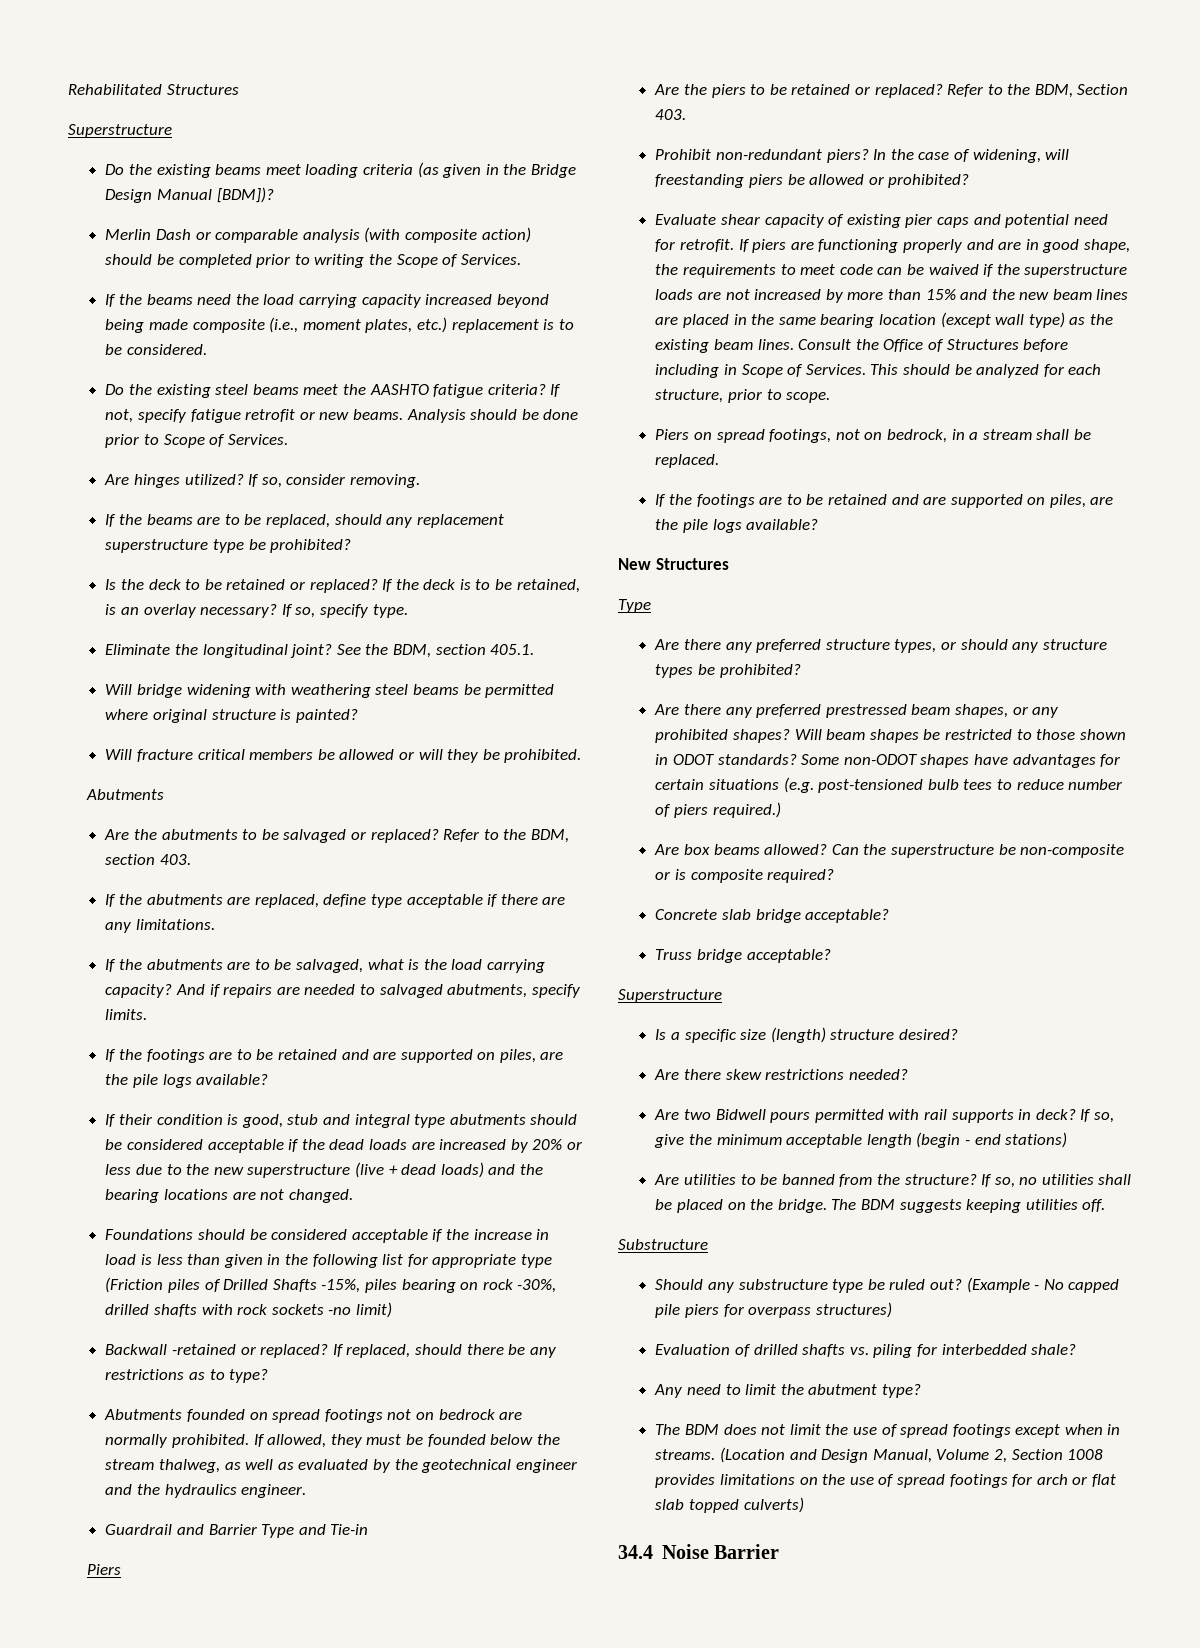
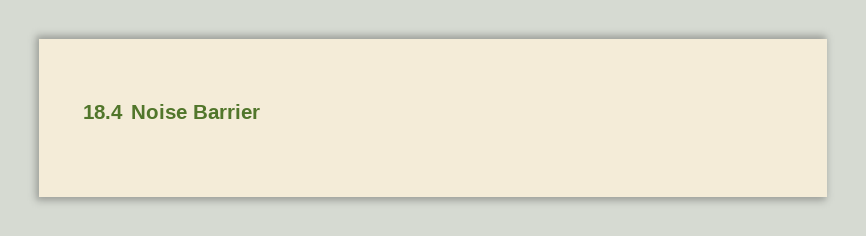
- Rehabilitated Structures
- Superstructure
- Do the existing beams meet loading criteria (as given in the Bridge Design Manual [BDM])?
- Merlin Dash or comparable analysis (with composite action) should be completed prior to writing the Scope of Services.
- If the beams need the load carrying capacity increased beyond being made composite (i.e., moment plates, etc.) replacement is to be considered.
- Do the existing steel beams meet the AASHTO fatigue criteria? If not, specify fatigue retrofit or new beams. Analysis should be done prior to Scope of Services.
- Are hinges utilized? If so, consider removing.
- If the beams are to be replaced, should any replacement superstructure type be prohibited?
- Is the deck to be retained or replaced? If the deck is to be retained, is an overlay necessary? If so, specify type.
- Eliminate the longitudinal joint? See the BDM, section 405.1.
- Will bridge widening with weathering steel beams be permitted where original structure is painted?
- Will fracture critical members be allowed or will they be prohibited.
- Abutments
- Are the abutments to be salvaged or replaced? Refer to the BDM, section 403.
- If the abutments are replaced, define type acceptable if there are any limitations.
- If the abutments are to be salvaged, what is the load carrying capacity? And if repairs are needed to salvaged abutments, specify limits.
- If the footings are to be retained and are supported on piles, are the pile logs available?
- If their condition is good, stub and integral type abutments should be considered acceptable if the dead loads are increased by 20% or less due to the new superstructure (live + dead loads) and the bearing locations are not changed.
- Foundations should be considered acceptable if the increase in load is less than given in the following list for appropriate type (Friction piles of Drilled Shafts -15%, piles bearing on rock -30%, drilled shafts with rock sockets -no limit)
- Backwall -retained or replaced? If replaced, should there be any restrictions as to type?
- Abutments founded on spread footings not on bedrock are normally prohibited. If allowed, they must be founded below the stream thalweg, as well as evaluated by the geotechnical engineer and the hydraulics engineer.
- Guardrail and Barrier Type and Tie-in
- Piers
- Are the piers to be retained or replaced? Refer to the BDM, Section 403.
- Prohibit non-redundant piers? In the case of widening, will freestanding piers be allowed or prohibited?
- Evaluate shear capacity of existing pier caps and potential need for retrofit. If piers are functioning properly and are in good shape, the requirements to meet code can be waived if the superstructure loads are not increased by more than 15% and the new beam lines are placed in the same bearing location (except wall type) as the existing beam lines. Consult the Office of Structures before including in Scope of Services. This should be analyzed for each structure, prior to scope.
- Piers on spread footings, not on bedrock, in a stream shall be replaced.
- If the footings are to be retained and are supported on piles, are the pile logs available?
- New Structures
- Type
- Are there any preferred structure types, or should any structure types be prohibited?
- Are there any preferred prestressed beam shapes, or any prohibited shapes? Will beam shapes be restricted to those shown in ODOT standards? Some non-ODOT shapes have advantages for certain situations (e.g. post-tensioned bulb tees to reduce number of piers required.)
- Are box beams allowed? Can the superstructure be non-composite or is composite required?
- Concrete slab bridge acceptable?
- Truss bridge acceptable?
- Superstructure
- Is a specific size (length) structure desired?
- Are there skew restrictions needed?
- Are two Bidwell pours permitted with rail supports in deck? If so, give the minimum acceptable length (begin - end stations)
- Are utilities to be banned from the structure? If so, no utilities shall be placed on the bridge. The BDM suggests keeping utilities off.
- Substructure
- Should any substructure type be ruled out? (Example - No capped pile piers for overpass structures)
- Evaluation of drilled shafts vs. piling for interbedded shale?
- Any need to limit the abutment type?
- The BDM does not limit the use of spread footings except when in streams. (Location and Design Manual, Volume 2, Section 1008 provides limitations on the use of spread footings for arch or flat slab topped culverts)
- 34.4 Noise Barrier
+ 18.4 Noise Barrier

